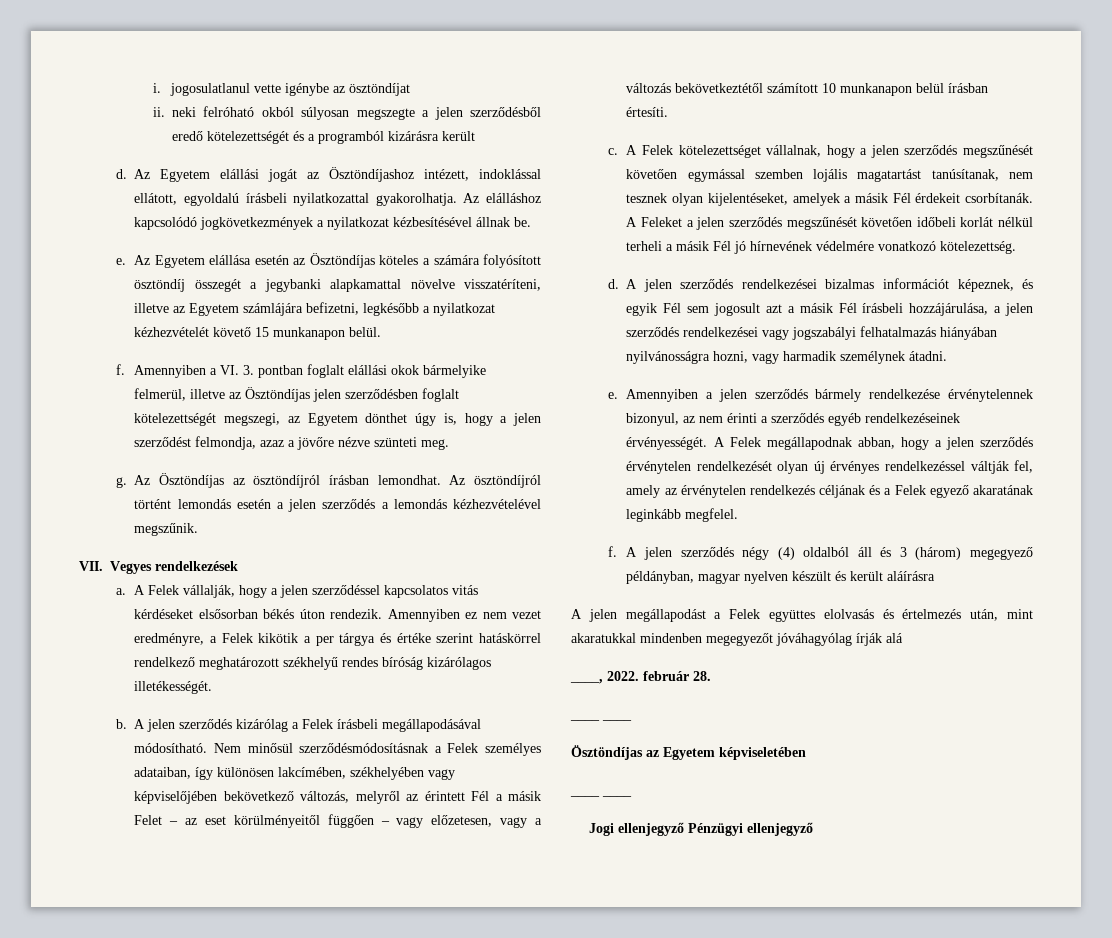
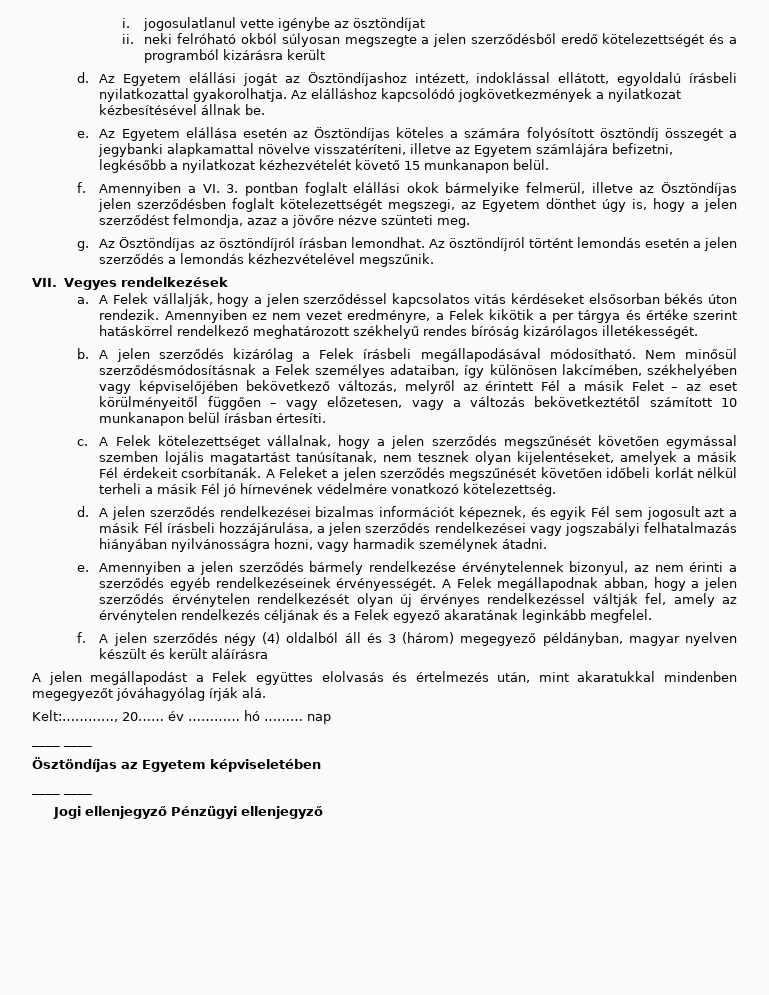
- A jelen megállapodást a Felek együttes elolvasás és értelmezés után, mint akaratukkal mindenben megegyezőt jóváhagyólag írják alá
- ____, 2022. február 28.
+ A jelen megállapodást a Felek együttes elolvasás és értelmezés után, mint akaratukkal mindenben megegyezőt jóváhagyólag írják alá.
+ Kelt:…………, 20…… év ………… hó ……… nap

